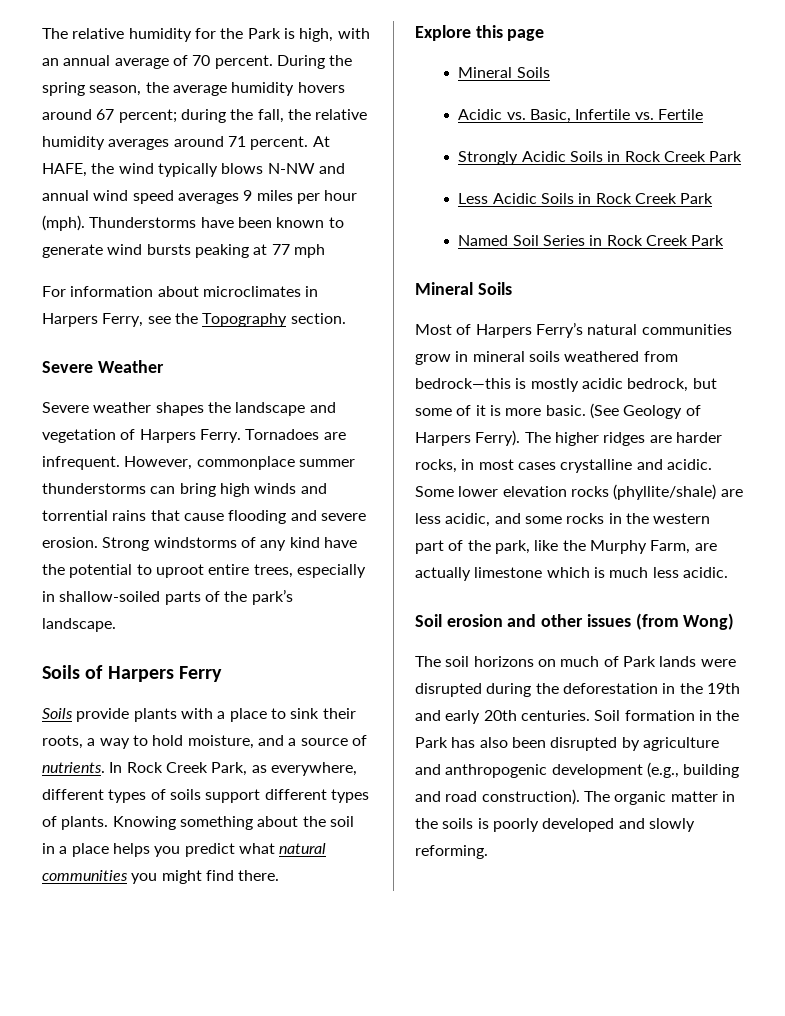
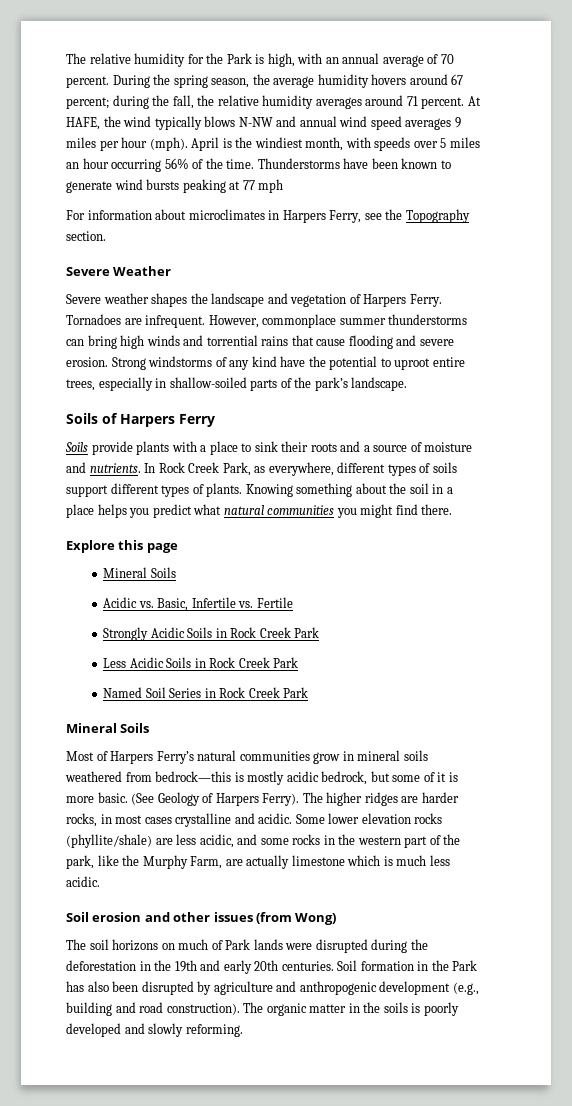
+ April is the windiest month, with speeds over 5 miles an hour occurring 56% of the time.
- Soils provide plants with a place to sink their roots, a way to hold moisture, and a source of nutrients.
+ Soils provide plants with a place to sink their roots and a source of moisture and nutrients.

